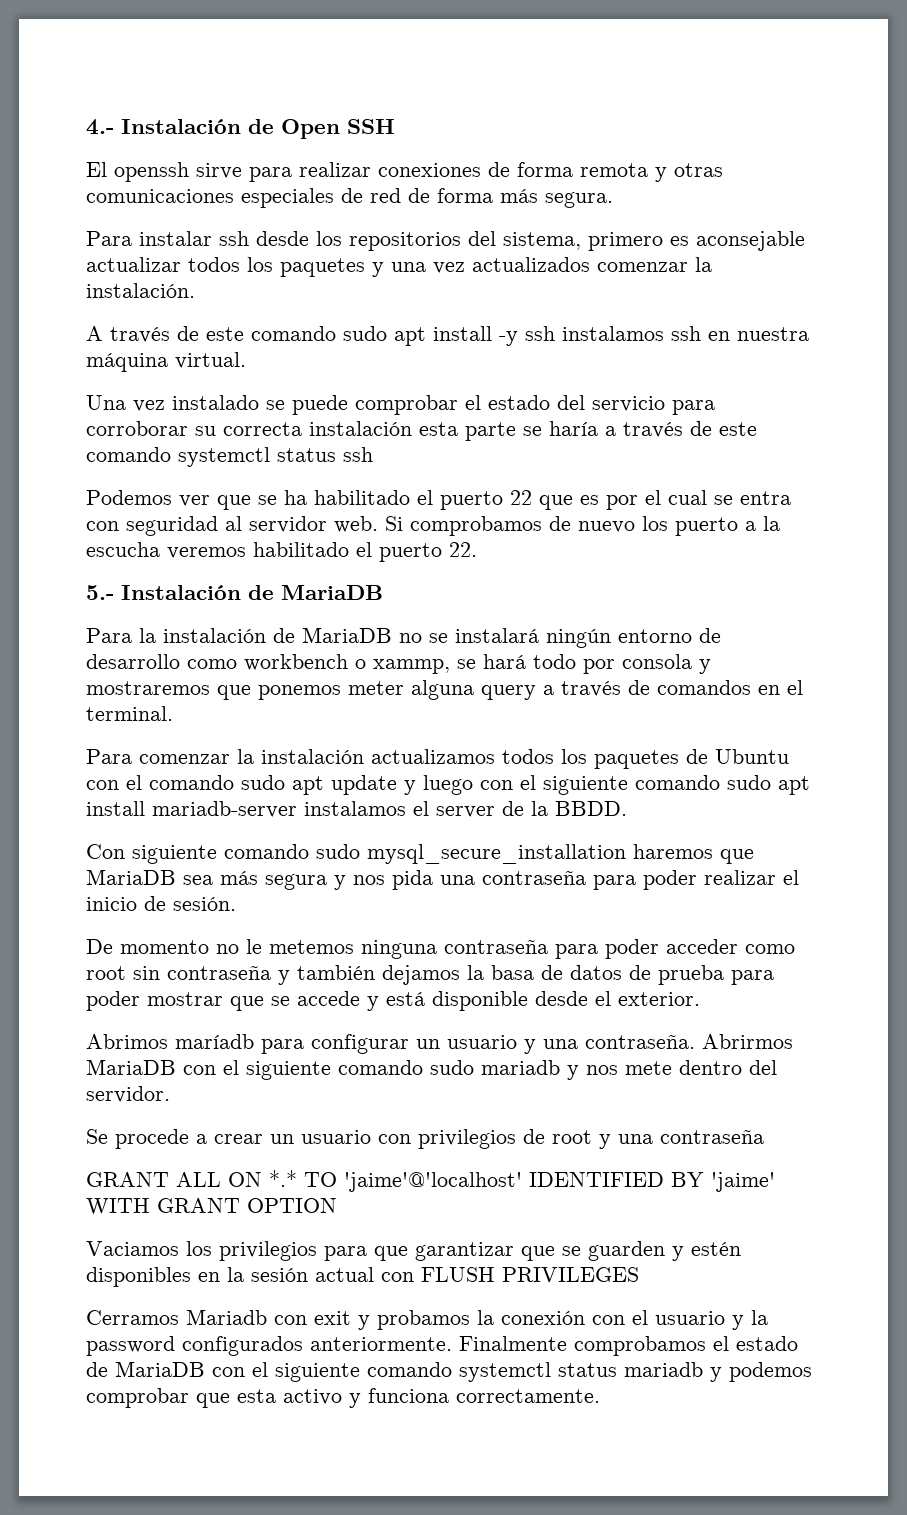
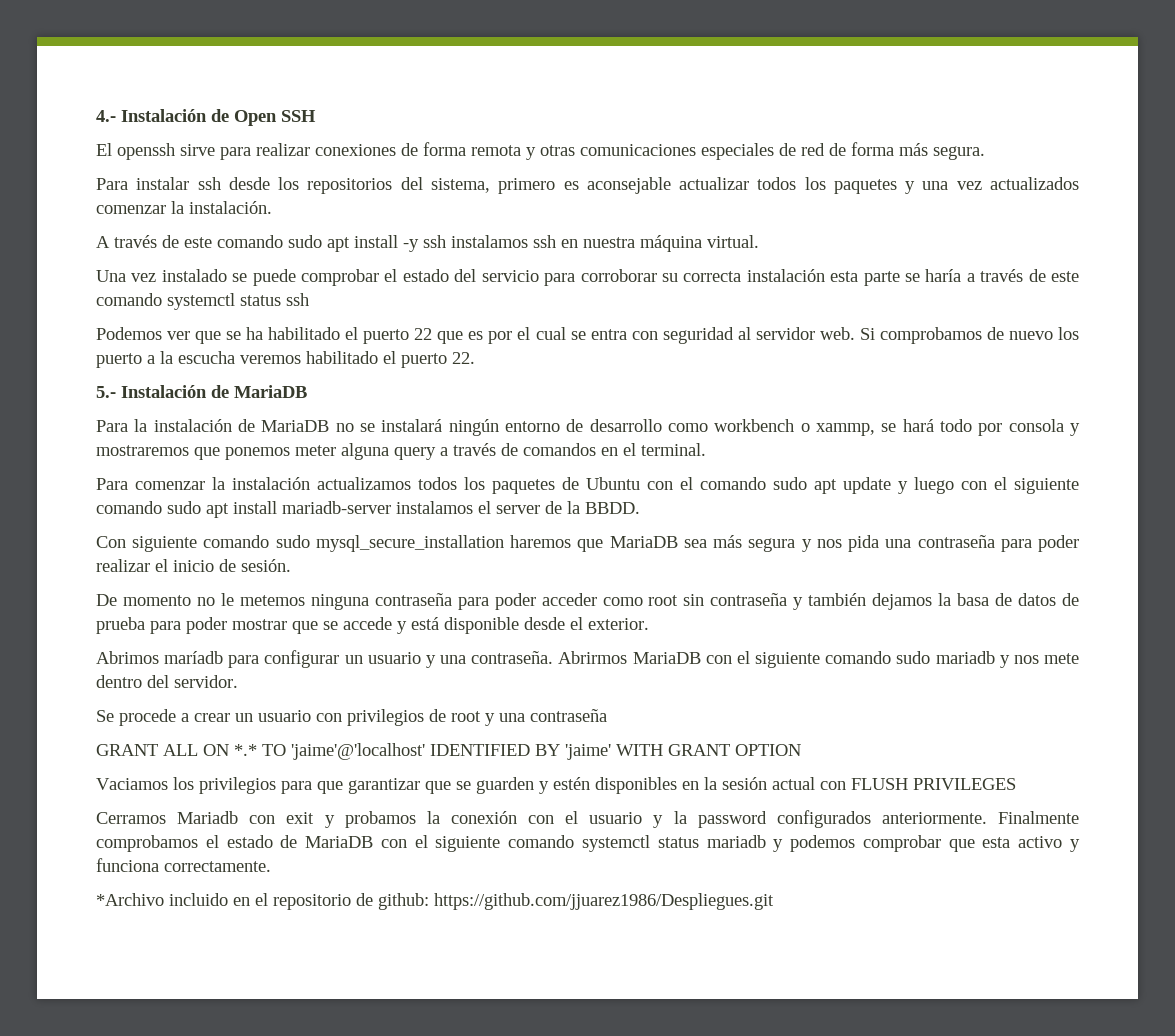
+ *Archivo incluido en el repositorio de github: https://github.com/jjuarez1986/Despliegues.git

